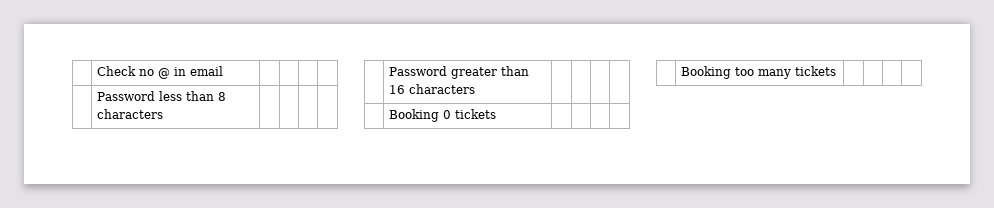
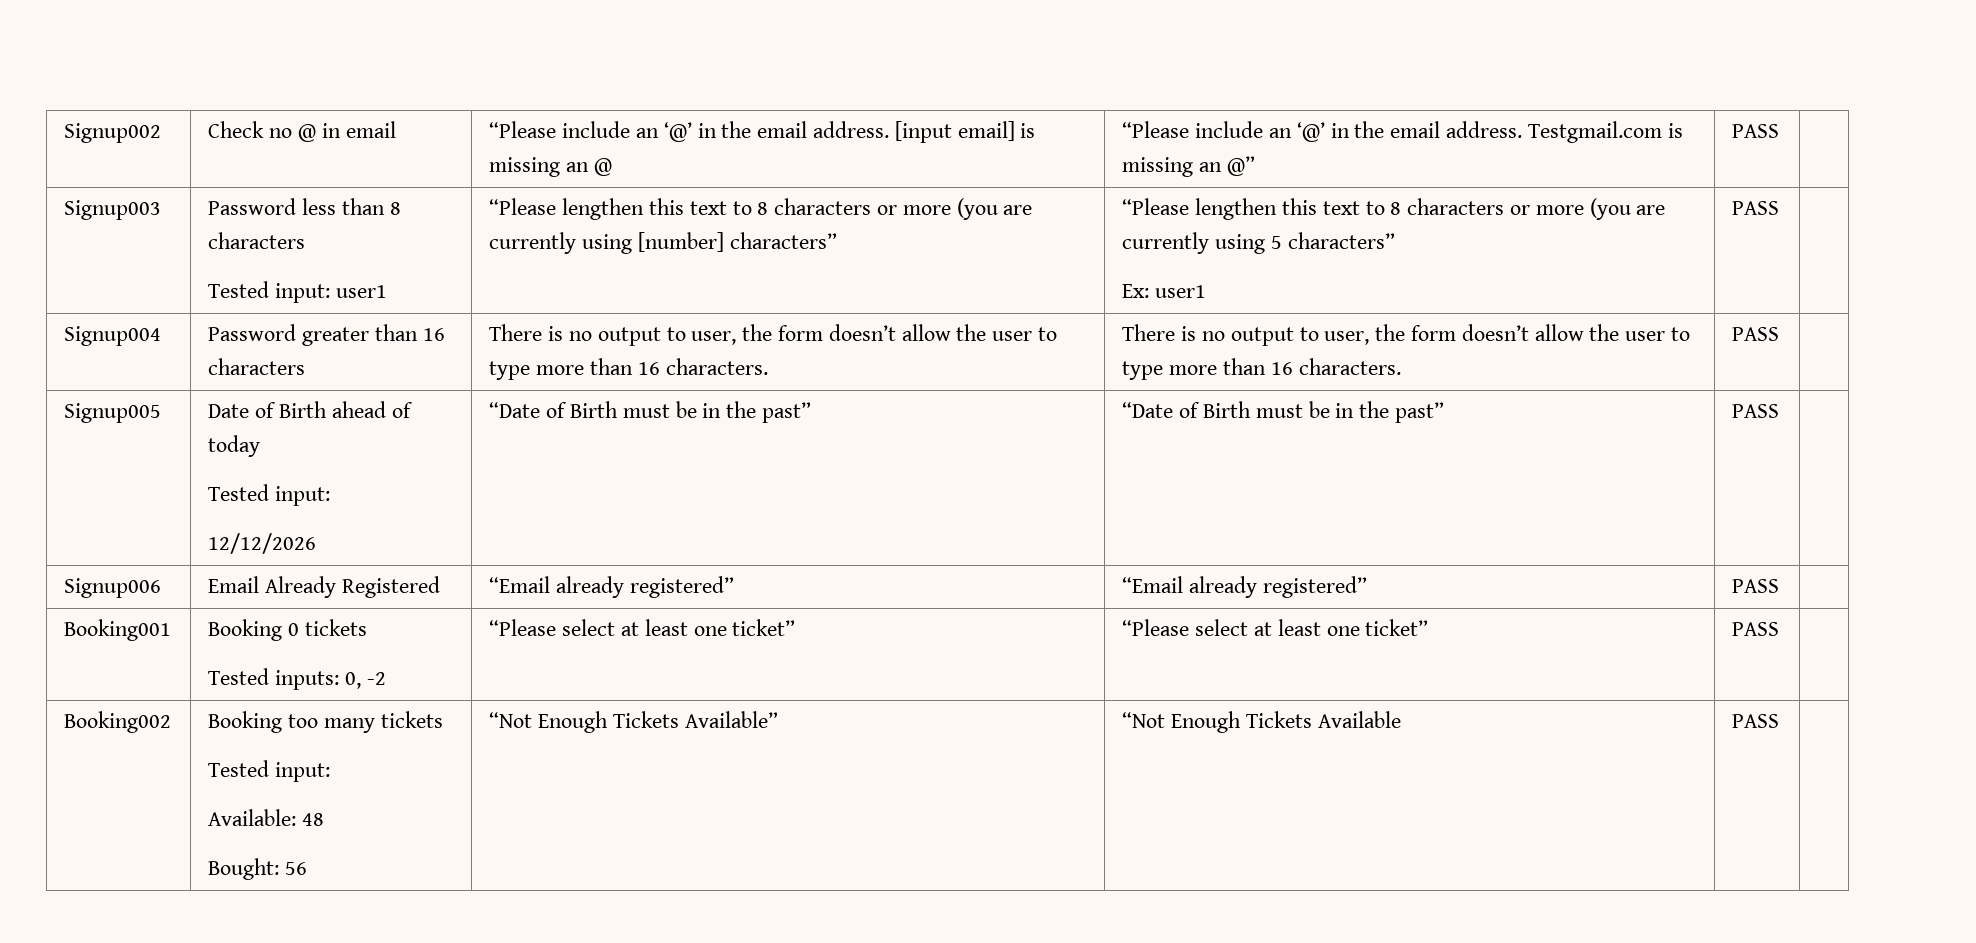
- | Check no @ in email | | | |
+ Signup002 | Check no @ in email | “Please include an ‘@’ in the email address. [input email] is missing an @ | “Please include an ‘@’ in the email address. Testgmail.com is missing an @” | PASS |
+ Signup003
- | Password less than 8 characters | | | |
+ Password less than 8 characters
+ Tested input: user1 | “Please lengthen this text to 8 characters or more (you are currently using [number] characters” | “Please lengthen this text to 8 characters or more (you are currently using 5 characters”
+ Ex: user1 | PASS |
+ Signup004
- | Password greater than 16 characters | | | |
- | Booking 0 tickets | | | |
- | Booking too many tickets | | | |
+ Password greater than 16 characters | There is no output to user, the form doesn’t allow the user to type more than 16 characters. | There is no output to user, the form doesn’t allow the user to type more than 16 characters. | PASS |
+ Signup005 | Date of Birth ahead of today
+ Tested input:
+ 12/12/2026 | “Date of Birth must be in the past” | “Date of Birth must be in the past” | PASS |
+ Signup006 | Email Already Registered | “Email already registered” | “Email already registered” | PASS |
+ Booking001 | Booking 0 tickets
+ Tested inputs: 0, -2 | “Please select at least one ticket” | “Please select at least one ticket” | PASS |
+ Booking002 | Booking too many tickets
+ Tested input:
+ Available: 48
+ Bought: 56 | “Not Enough Tickets Available” | “Not Enough Tickets Available | PASS |

